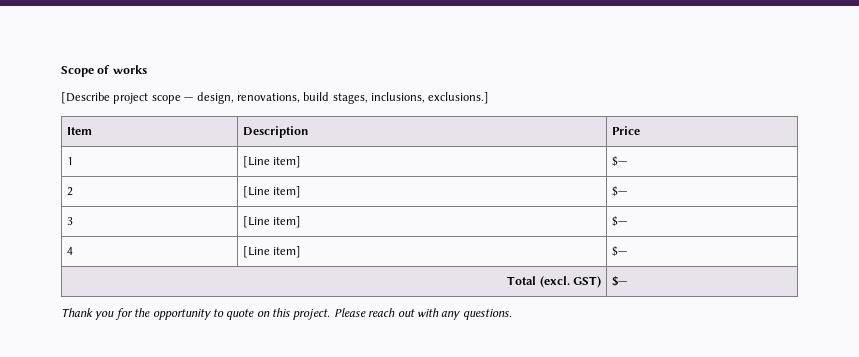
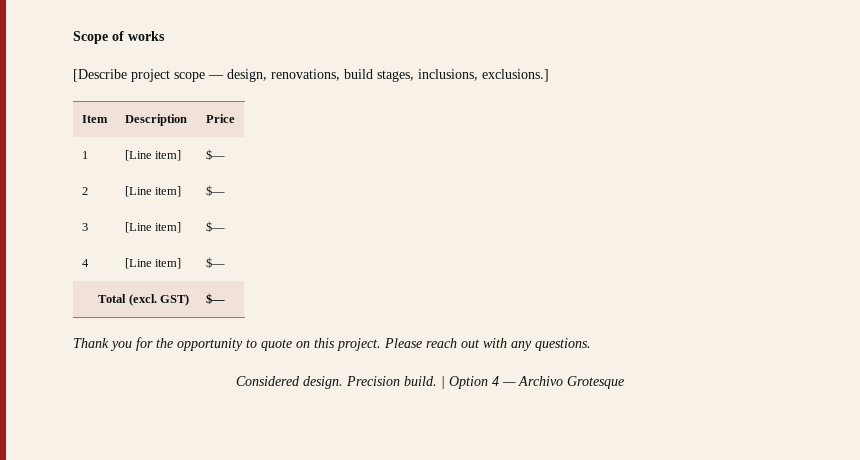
+ Considered design. Precision build. | Option 4 — Archivo Grotesque

